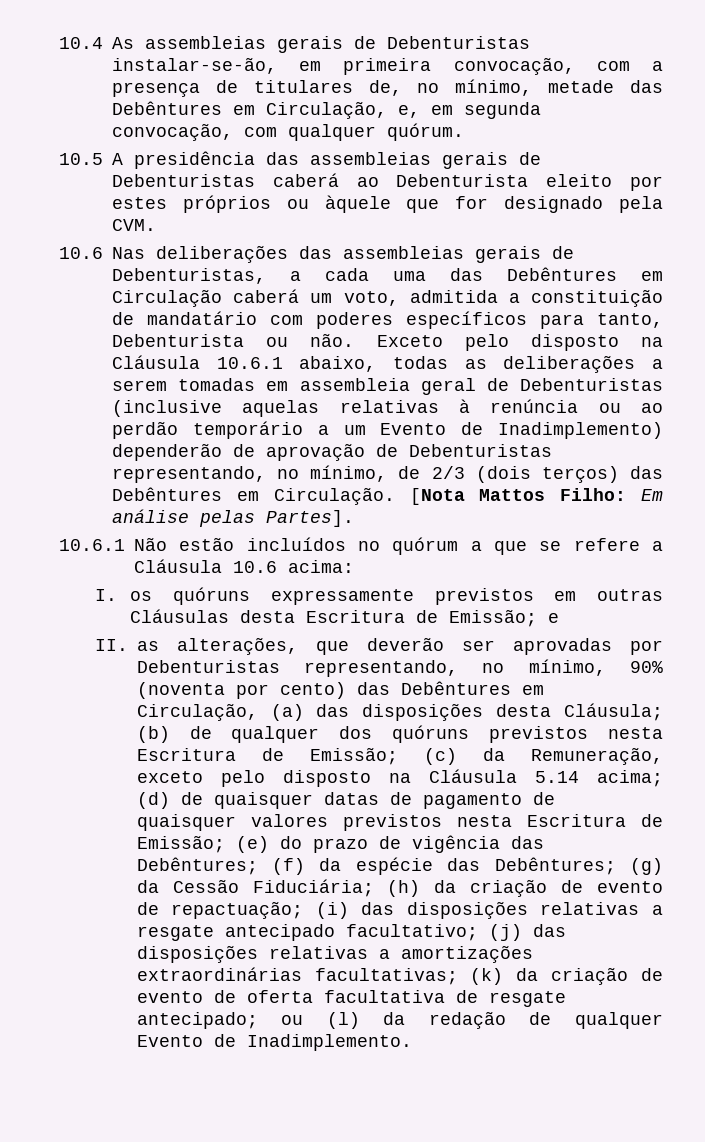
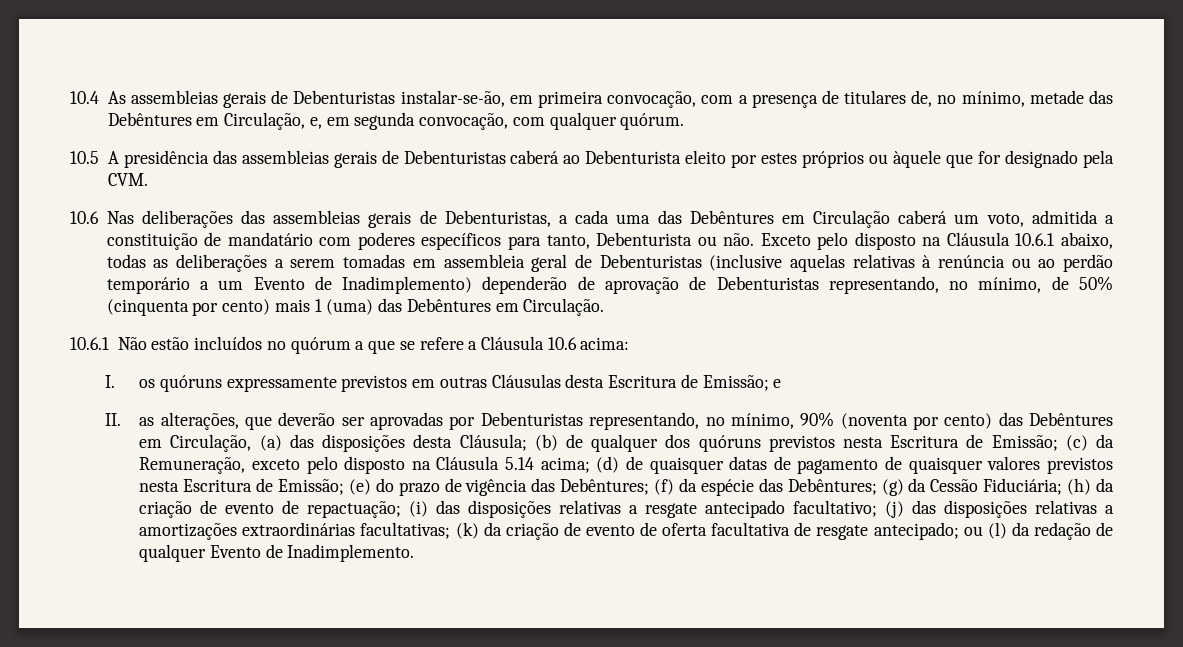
- Exceto pelo disposto na Cláusula 10.6.1 abaixo, todas as deliberações a serem tomadas em assembleia geral de Debenturistas (inclusive aquelas relativas à renúncia ou ao perdão temporário a um Evento de Inadimplemento) dependerão de aprovação de Debenturistas representando, no mínimo, de 2/3 (dois terços) das Debêntures em Circulação. [Nota Mattos Filho: Em análise pelas Partes].
+ Exceto pelo disposto na Cláusula 10.6.1 abaixo, todas as deliberações a serem tomadas em assembleia geral de Debenturistas (inclusive aquelas relativas à renúncia ou ao perdão temporário a um Evento de Inadimplemento) dependerão de aprovação de Debenturistas representando, no mínimo, de 50% (cinquenta por cento) mais 1 (uma) das Debêntures em Circulação.

